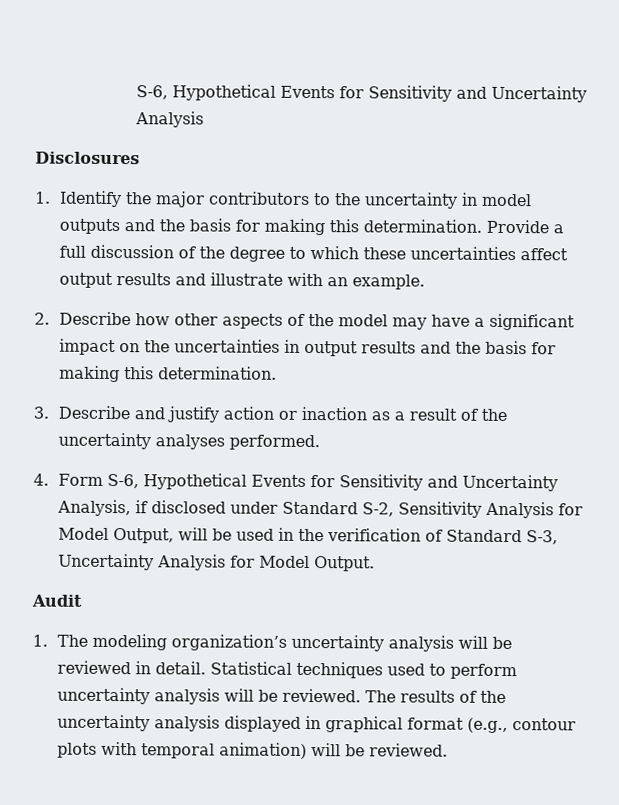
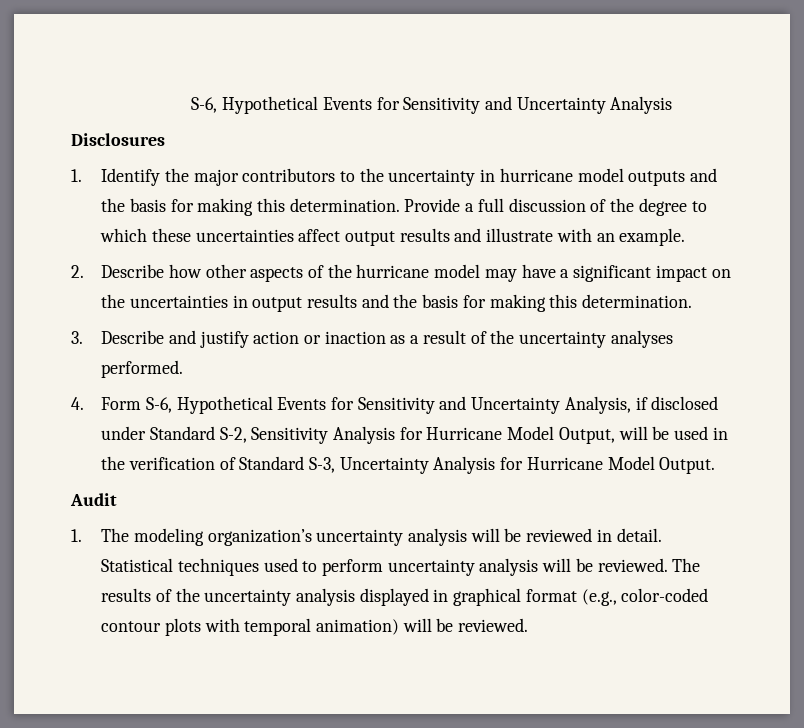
- 1. Identify the major contributors to the uncertainty in model outputs and the basis for making this determination.
+ 1. Identify the major contributors to the uncertainty in hurricane model outputs and the basis for making this determination.
- 2. Describe how other aspects of the model may have a significant impact on the uncertainties in output results and the basis for making this determination.
+ 2. Describe how other aspects of the hurricane model may have a significant impact on the uncertainties in output results and the basis for making this determination.
- 4. Form S-6, Hypothetical Events for Sensitivity and Uncertainty Analysis, if disclosed under Standard S-2, Sensitivity Analysis for Model Output, will be used in the verification of Standard S-3, Uncertainty Analysis for Model Output.
+ 4. Form S-6, Hypothetical Events for Sensitivity and Uncertainty Analysis, if disclosed under Standard S-2, Sensitivity Analysis for Hurricane Model Output, will be used in the verification of Standard S-3, Uncertainty Analysis for Hurricane Model Output.
- The results of the uncertainty analysis displayed in graphical format (e.g., contour plots with temporal animation) will be reviewed.
+ The results of the uncertainty analysis displayed in graphical format (e.g., color-coded contour plots with temporal animation) will be reviewed.

